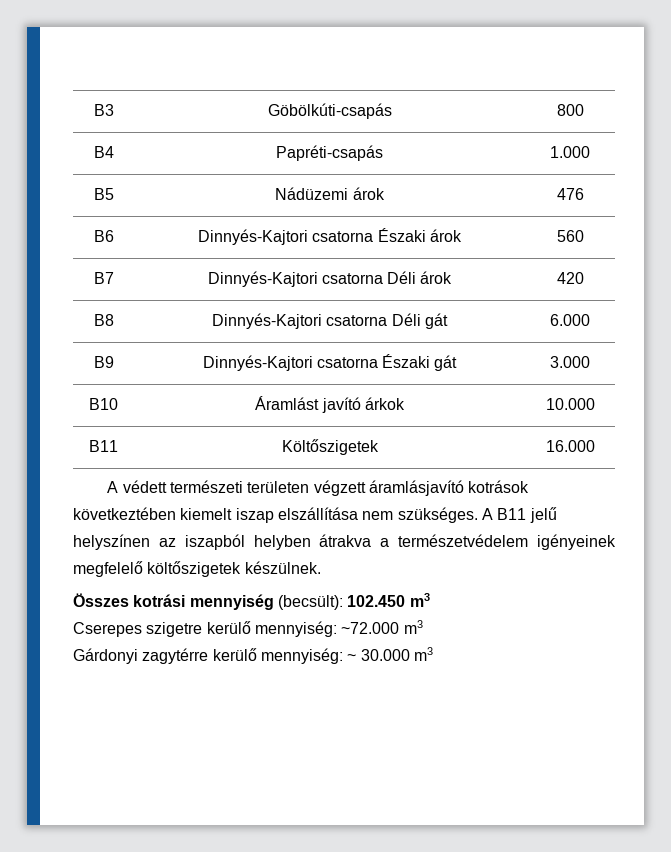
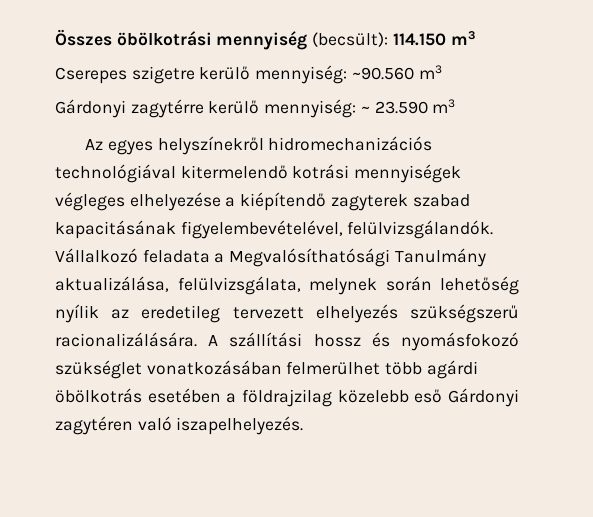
- B3 | Göbölkúti-csapás | 800
- B4 | Papréti-csapás | 1.000
- B5 | Nádüzemi árok | 476
- B6 | Dinnyés-Kajtori csatorna Északi árok | 560
- B7 | Dinnyés-Kajtori csatorna Déli árok | 420
- B8 | Dinnyés-Kajtori csatorna Déli gát | 6.000
- B9 | Dinnyés-Kajtori csatorna Északi gát | 3.000
- B10 | Áramlást javító árkok | 10.000
- B11 | Költőszigetek | 16.000
- A védett természeti területen végzett áramlásjavító kotrások következtében kiemelt iszap elszállítása nem szükséges. A B11 jelű helyszínen az iszapból helyben átrakva a természetvédelem igényeinek megfelelő költőszigetek készülnek.
- Összes kotrási mennyiség (becsült): 102.450 m3
+ Összes öbölkotrási mennyiség (becsült): 114.150 m3
- Cserepes szigetre kerülő mennyiség: ~72.000 m3
+ Cserepes szigetre kerülő mennyiség: ~90.560 m3
- Gárdonyi zagytérre kerülő mennyiség: ~ 30.000 m3
+ Gárdonyi zagytérre kerülő mennyiség: ~ 23.590 m3
+ Az egyes helyszínekről hidromechanizációs technológiával kitermelendő kotrási mennyiségek végleges elhelyezése a kiépítendő zagyterek szabad kapacitásának figyelembevételével, felülvizsgálandók. Vállalkozó feladata a Megvalósíthatósági Tanulmány aktualizálása, felülvizsgálata, melynek során lehetőség nyílik az eredetileg tervezett elhelyezés szükségszerű racionalizálására. A szállítási hossz és nyomásfokozó szükséglet vonatkozásában felmerülhet több agárdi öbölkotrás esetében a földrajzilag közelebb eső Gárdonyi zagytéren való iszapelhelyezés.

